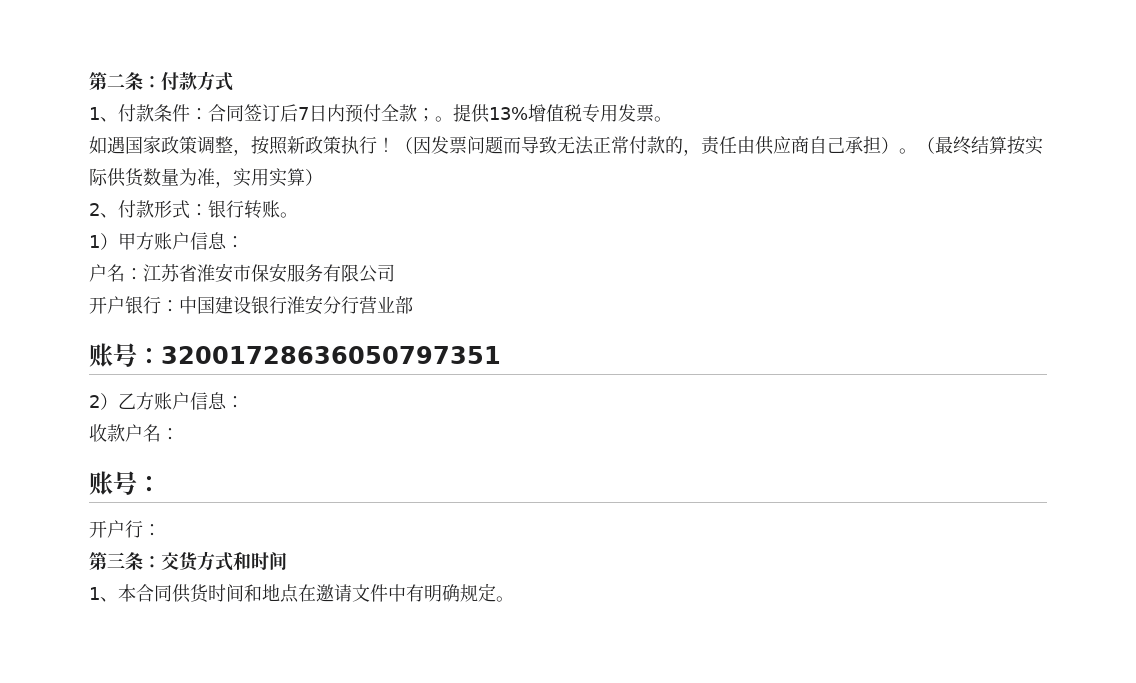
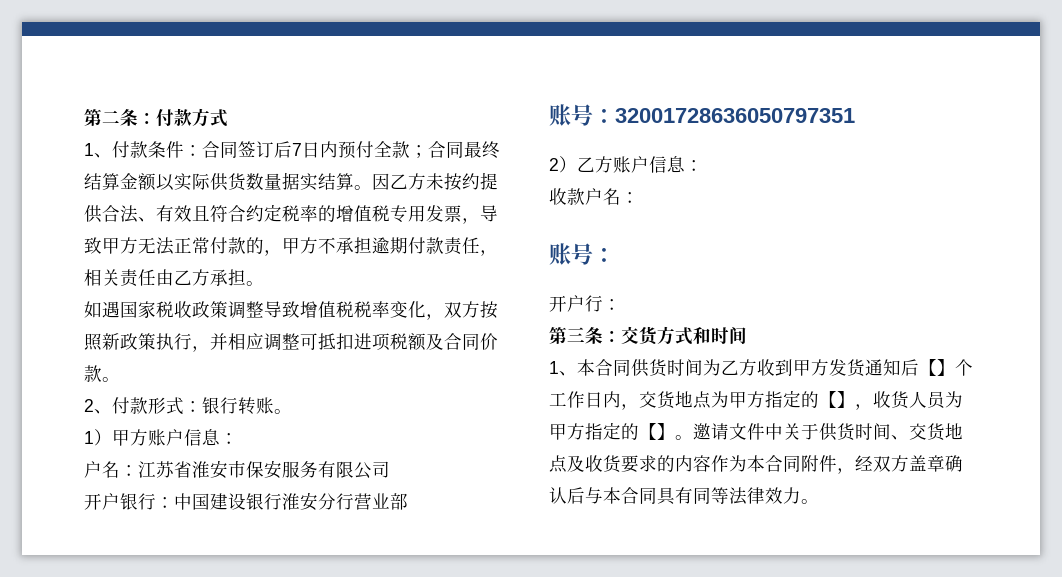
- 1、付款条件：合同签订后7日内预付全款；。提供13%增值税专用发票。
- 如遇国家政策调整，按照新政策执行！（因发票问题而导致无法正常付款的，责任由供应商自己承担）。（最终结算按实际供货数量为准，实用实算）
+ 1、付款条件：合同签订后7日内预付全款；合同最终结算金额以实际供货数量据实结算。因乙方未按约提供合法、有效且符合约定税率的增值税专用发票，导致甲方无法正常付款的，甲方不承担逾期付款责任，相关责任由乙方承担。
+ 如遇国家税收政策调整导致增值税税率变化，双方按照新政策执行，并相应调整可抵扣进项税额及合同价款。
- 1、本合同供货时间和地点在邀请文件中有明确规定。
+ 1、本合同供货时间为乙方收到甲方发货通知后【】个工作日内，交货地点为甲方指定的【】，收货人员为甲方指定的【】。邀请文件中关于供货时间、交货地点及收货要求的内容作为本合同附件，经双方盖章确认后与本合同具有同等法律效力。

